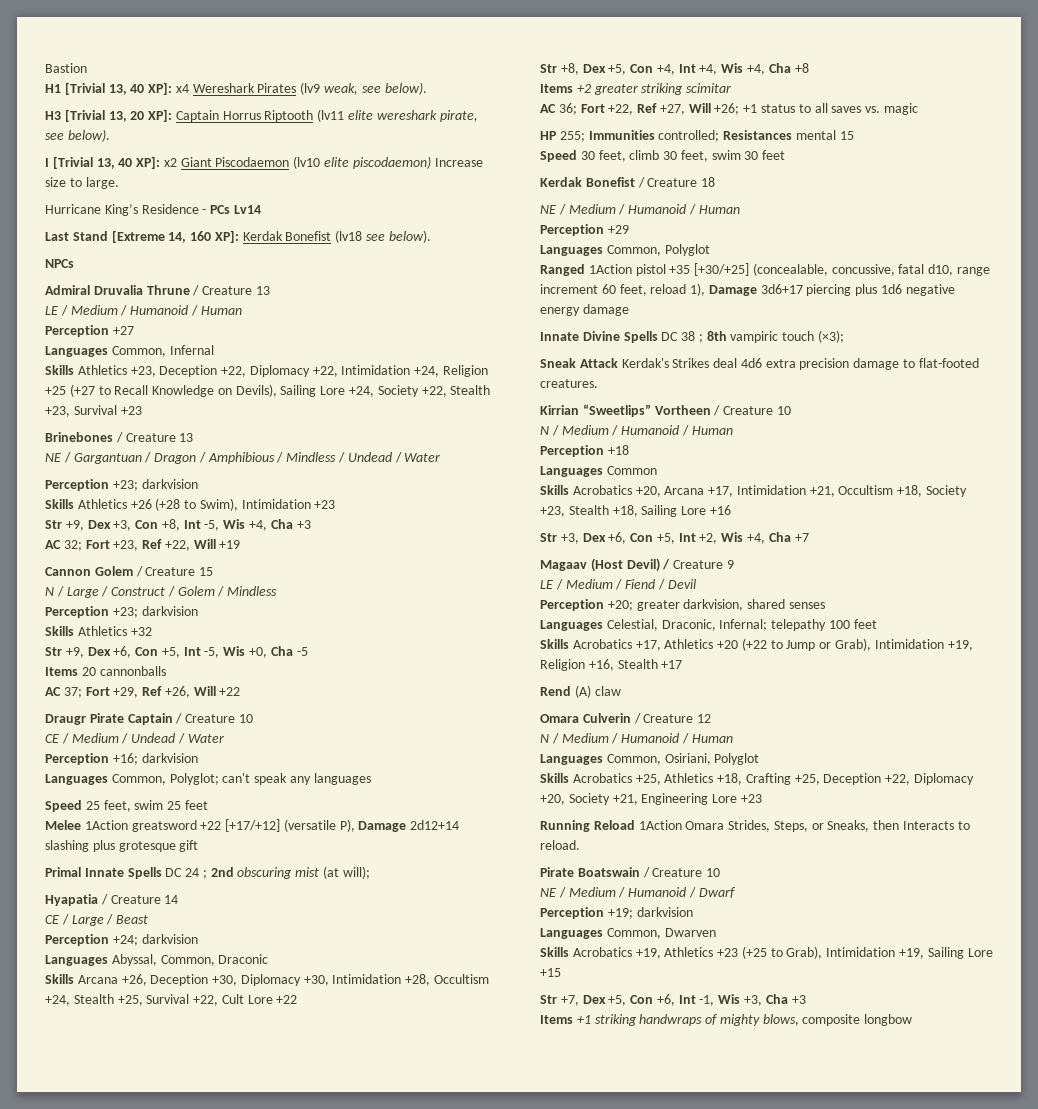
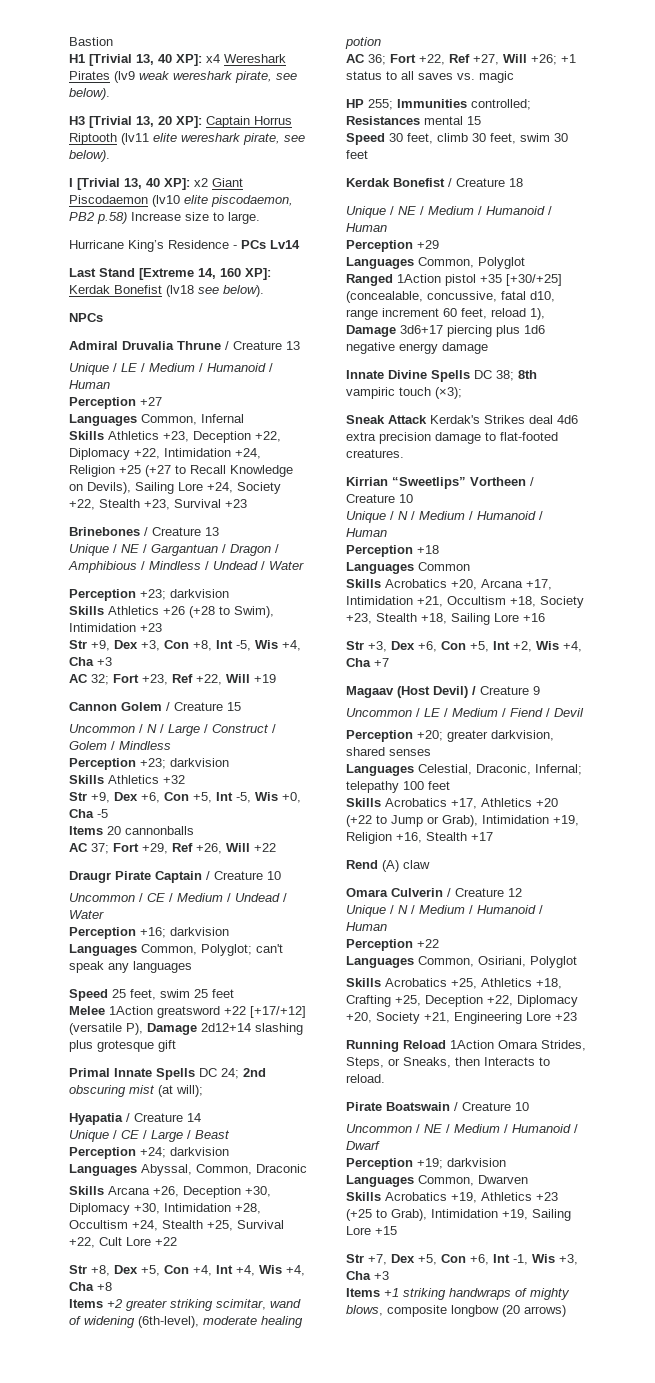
- H1 [Trivial 13, 40 XP]: x4 Wereshark Pirates (lv9 weak, see below).
+ H1 [Trivial 13, 40 XP]: x4 Wereshark Pirates (lv9 weak wereshark pirate, see below).
- I [Trivial 13, 40 XP]: x2 Giant Piscodaemon (lv10 elite piscodaemon) Increase size to large.
+ I [Trivial 13, 40 XP]: x2 Giant Piscodaemon (lv10 elite piscodaemon, PB2 p.58) Increase size to large.
- LE / Medium / Humanoid / Human
+ Unique / LE / Medium / Humanoid / Human
- NE / Gargantuan / Dragon / Amphibious / Mindless / Undead / Water
+ Unique / NE / Gargantuan / Dragon / Amphibious / Mindless / Undead / Water
- N / Large / Construct / Golem / Mindless
+ Uncommon / N / Large / Construct / Golem / Mindless
- CE / Medium / Undead / Water
+ Uncommon / CE / Medium / Undead / Water
- Primal Innate Spells DC 24 ; 2nd obscuring mist (at will);
+ Primal Innate Spells DC 24; 2nd obscuring mist (at will);
- CE / Large / Beast
+ Unique / CE / Large / Beast
- Items +2 greater striking scimitar
+ Items +2 greater striking scimitar, wand of widening (6th-level), moderate healing potion
- NE / Medium / Humanoid / Human
+ Unique / NE / Medium / Humanoid / Human
- Innate Divine Spells DC 38 ; 8th vampiric touch (×3);
+ Innate Divine Spells DC 38; 8th vampiric touch (×3);
  Kirrian “Sweetlips” Vortheen / Creature 10
- N / Medium / Humanoid / Human
+ Unique / N / Medium / Humanoid / Human
- LE / Medium / Fiend / Devil
+ Uncommon / LE / Medium / Fiend / Devil
  Omara Culverin / Creature 12
- N / Medium / Humanoid / Human
+ Unique / N / Medium / Humanoid / Human
+ Perception +22
- NE / Medium / Humanoid / Dwarf
+ Uncommon / NE / Medium / Humanoid / Dwarf
- Items +1 striking handwraps of mighty blows, composite longbow
+ Items +1 striking handwraps of mighty blows, composite longbow (20 arrows)

